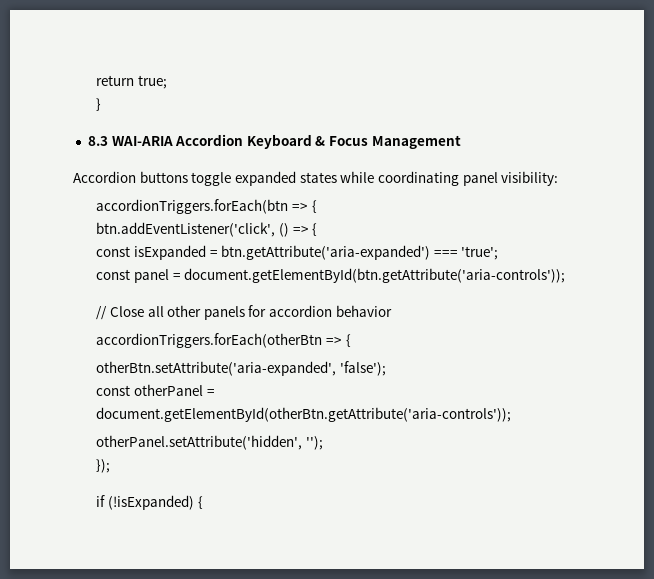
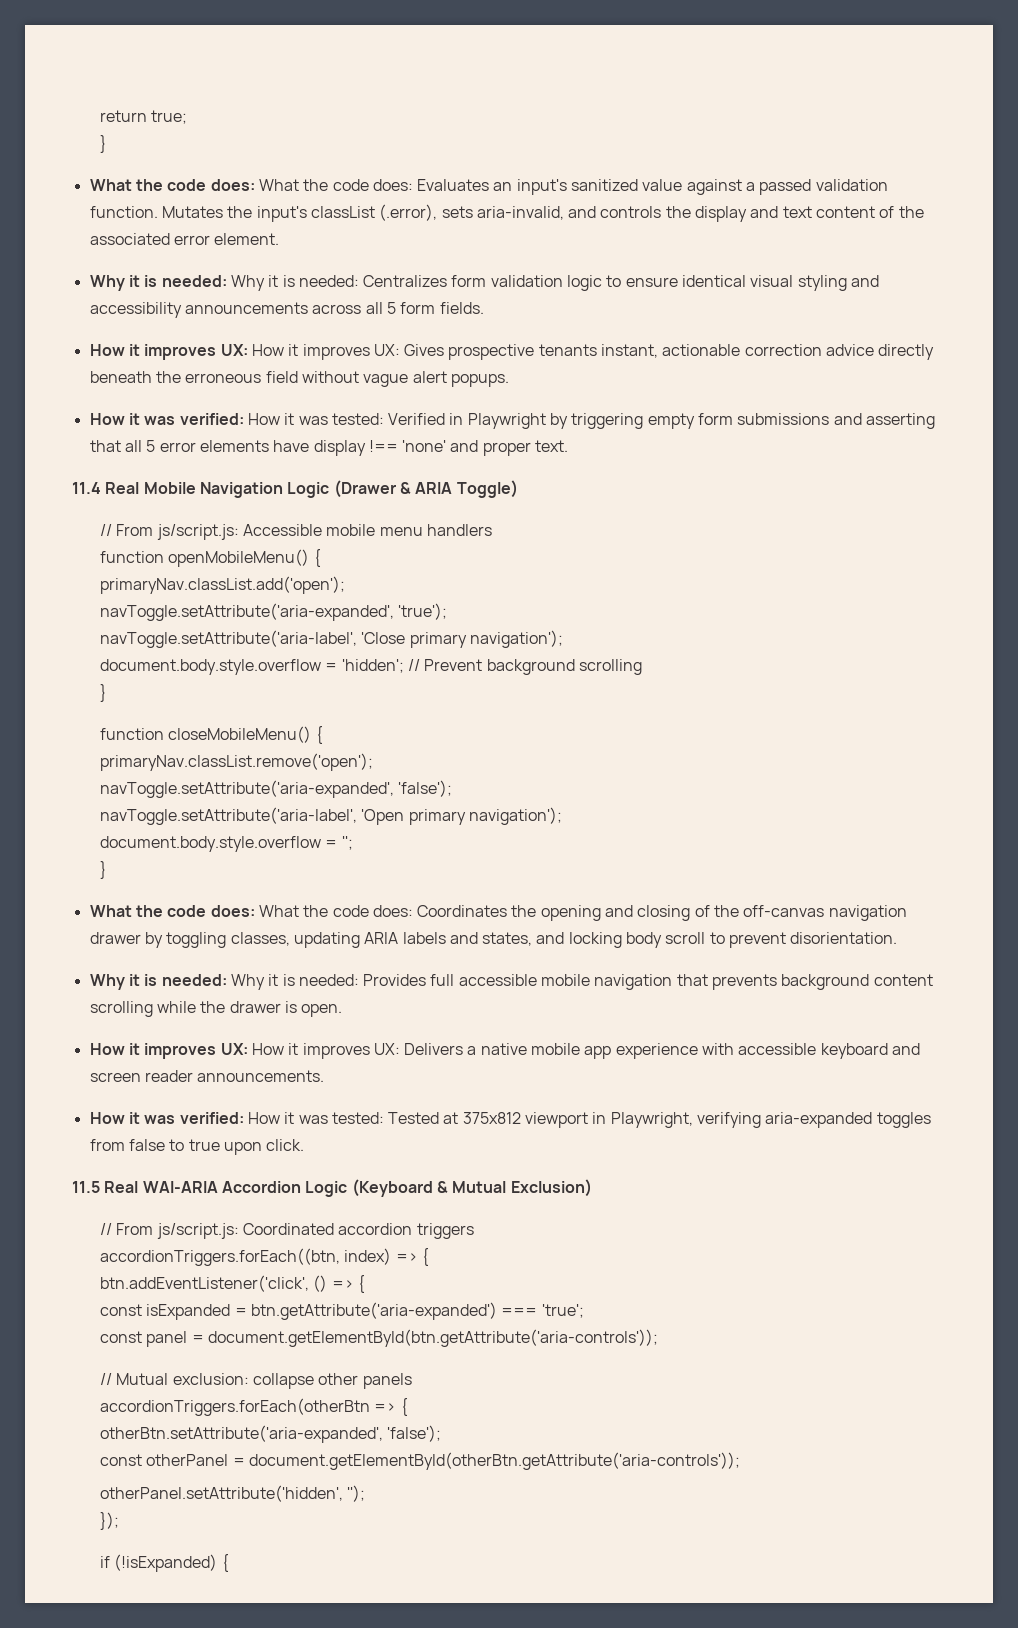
- 8.3 WAI-ARIA Accordion Keyboard & Focus Management
- Accordion buttons toggle expanded states while coordinating panel visibility:
- accordionTriggers.forEach(btn => {
+ What the code does: What the code does: Evaluates an input's sanitized value against a passed validation function. Mutates the input's classList (.error), sets aria-invalid, and controls the display and text content of the associated error element.
+ Why it is needed: Why it is needed: Centralizes form validation logic to ensure identical visual styling and accessibility announcements across all 5 form fields.
+ How it improves UX: How it improves UX: Gives prospective tenants instant, actionable correction advice directly beneath the erroneous field without vague alert popups.
+ How it was verified: How it was tested: Verified in Playwright by triggering empty form submissions and asserting that all 5 error elements have display !== 'none' and proper text.
+ 11.4 Real Mobile Navigation Logic (Drawer & ARIA Toggle)
+ // From js/script.js: Accessible mobile menu handlers
+ function openMobileMenu() {
+ primaryNav.classList.add('open');
+ navToggle.setAttribute('aria-expanded', 'true');
+ navToggle.setAttribute('aria-label', 'Close primary navigation');
+ document.body.style.overflow = 'hidden'; // Prevent background scrolling
+ }
+ function closeMobileMenu() {
+ primaryNav.classList.remove('open');
+ navToggle.setAttribute('aria-expanded', 'false');
+ navToggle.setAttribute('aria-label', 'Open primary navigation');
+ document.body.style.overflow = '';
+ }
+ What the code does: What the code does: Coordinates the opening and closing of the off-canvas navigation drawer by toggling classes, updating ARIA labels and states, and locking body scroll to prevent disorientation.
+ Why it is needed: Why it is needed: Provides full accessible mobile navigation that prevents background content scrolling while the drawer is open.
+ How it improves UX: How it improves UX: Delivers a native mobile app experience with accessible keyboard and screen reader announcements.
+ How it was verified: How it was tested: Tested at 375x812 viewport in Playwright, verifying aria-expanded toggles from false to true upon click.
+ 11.5 Real WAI-ARIA Accordion Logic (Keyboard & Mutual Exclusion)
+ // From js/script.js: Coordinated accordion triggers
+ accordionTriggers.forEach((btn, index) => {
- // Close all other panels for accordion behavior
+ // Mutual exclusion: collapse other panels

